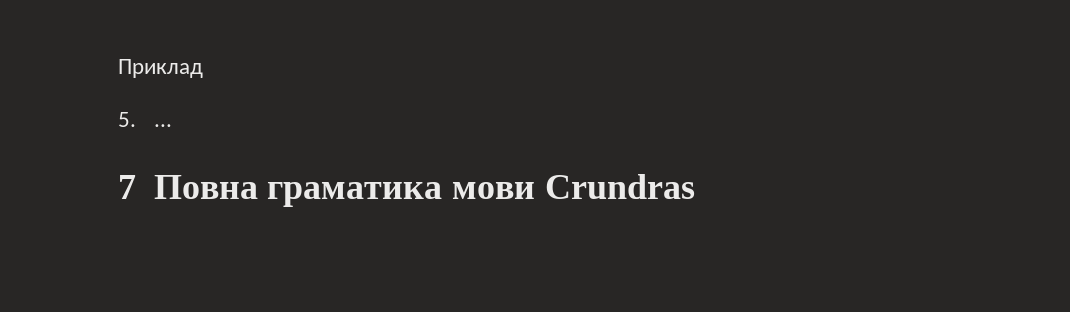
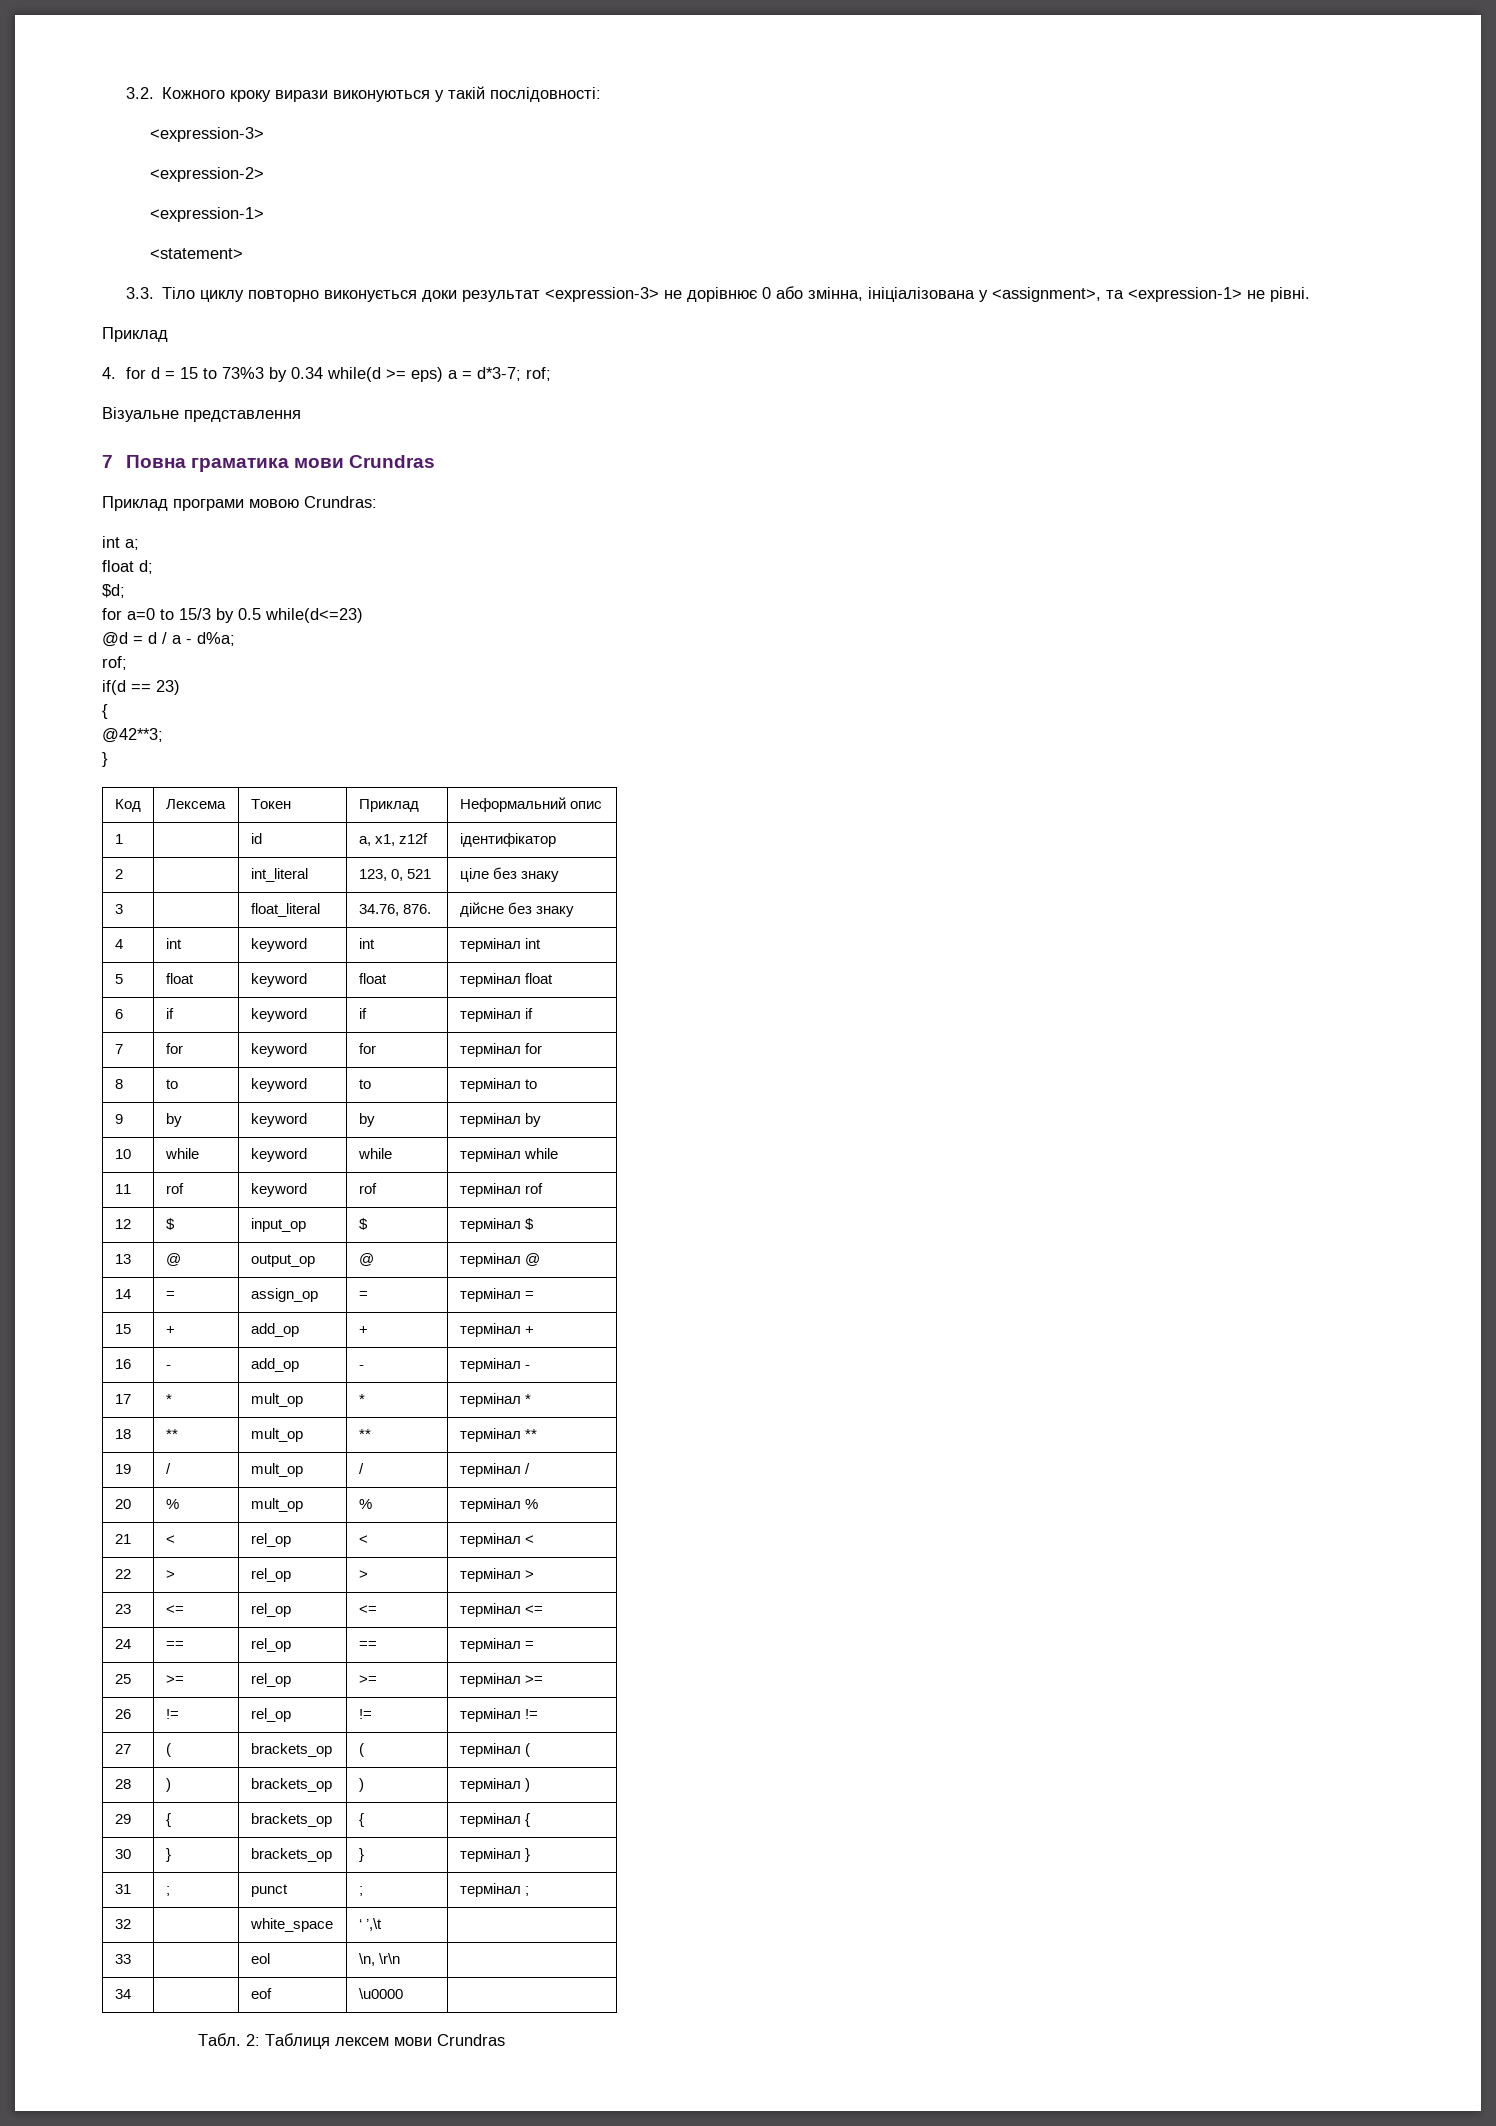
+ 3.2. Кожного кроку вирази виконуються у такій послідовності:
+ <expression-3>
+ <expression-2>
+ <expression-1>
+ <statement>
+ 3.3. Тіло циклу повторно виконується доки результат <expression-3> не дорівнює 0 або змінна, ініціалізована у <assignment>, та <expression-1> не рівні.
  Приклад
- 5. ...
+ 4. for d = 15 to 73%3 by 0.34 while(d >= eps) a = d*3-7; rof;
+ Візуальне представлення
+ Приклад програми мовою Crundras:
+ int a;
+ float d;
+ $d;
+ for a=0 to 15/3 by 0.5 while(d<=23)
+ @d = d / a - d%a;
+ rof;
+ if(d == 23)
+ {
+ @42**3;
+ }
+ Код | Лексема | Токен | Приклад | Неформальний опис
+ 1 | | id | a, x1, z12f | iдентифiкатор
+ 2 | | int_literal | 123, 0, 521 | цiле без знаку
+ 3 | | float_literal | 34.76, 876. | дiйсне без знаку
+ 4 | int | keyword | int | термiнал int
+ 5 | float | keyword | float | термiнал float
+ 6 | if | keyword | if | термiнал if
+ 7 | for | keyword | for | термiнал for
+ 8 | to | keyword | to | термiнал to
+ 9 | by | keyword | by | термiнал by
+ 10 | while | keyword | while | термiнал while
+ 11 | rof | keyword | rof | термiнал rof
+ 12 | $ | input_op | $ | термiнал $
+ 13 | @ | output_op | @ | термiнал @
+ 14 | = | assign_op | = | термiнал =
+ 15 | + | add_op | + | термiнал +
+ 16 | - | add_op | - | термiнал -
+ 17 | * | mult_op | * | термiнал *
+ 18 | ** | mult_op | ** | термiнал **
+ 19 | / | mult_op | / | термiнал /
+ 20 | % | mult_op | % | термiнал %
+ 21 | < | rel_op | < | термiнал <
+ 22 | > | rel_op | > | термiнал >
+ 23 | <= | rel_op | <= | термiнал <=
+ 24 | == | rel_op | == | термiнал =
+ 25 | >= | rel_op | >= | термiнал >=
+ 26 | != | rel_op | != | термiнал !=
+ 27 | ( | brackets_op | ( | термiнал (
+ 28 | ) | brackets_op | ) | термiнал )
+ 29 | { | brackets_op | { | термiнал {
+ 30 | } | brackets_op | } | термiнал }
+ 31 | ; | punct | ; | термiнал ;
+ 32 | | white_space | ‘ ’,\t |
+ 33 | | eol | \n, \r\n |
+ 34 | | eof | \u0000 |
+ Табл. 2: Таблиця лексем мови Crundras

